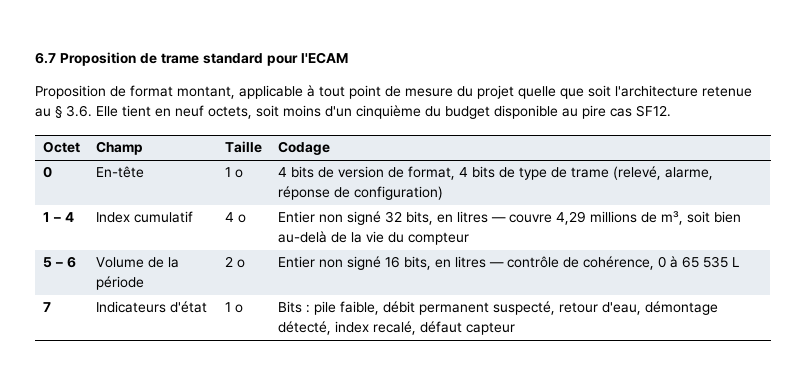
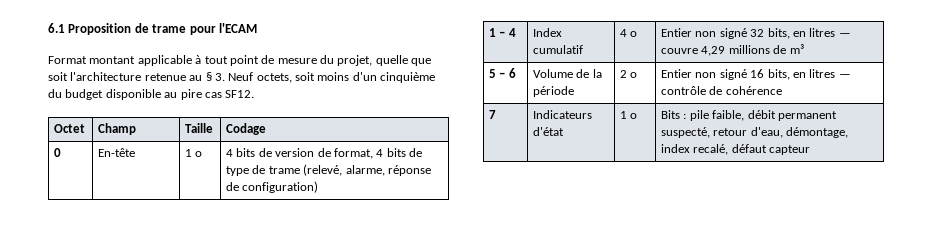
- 6.7 Proposition de trame standard pour l'ECAM
+ 6.1 Proposition de trame pour l'ECAM
- Proposition de format montant, applicable à tout point de mesure du projet quelle que soit l'architecture retenue au § 3.6. Elle tient en neuf octets, soit moins d'un cinquième du budget disponible au pire cas SF12.
+ Format montant applicable à tout point de mesure du projet, quelle que soit l'architecture retenue au § 3. Neuf octets, soit moins d'un cinquième du budget disponible au pire cas SF12.
- 1 – 4 | Index cumulatif | 4 o | Entier non signé 32 bits, en litres — couvre 4,29 millions de m³, soit bien au-delà de la vie du compteur
+ 1 – 4 | Index cumulatif | 4 o | Entier non signé 32 bits, en litres — couvre 4,29 millions de m³
- 5 – 6 | Volume de la période | 2 o | Entier non signé 16 bits, en litres — contrôle de cohérence, 0 à 65 535 L
+ 5 – 6 | Volume de la période | 2 o | Entier non signé 16 bits, en litres — contrôle de cohérence
- 7 | Indicateurs d'état | 1 o | Bits : pile faible, débit permanent suspecté, retour d'eau, démontage détecté, index recalé, défaut capteur
+ 7 | Indicateurs d'état | 1 o | Bits : pile faible, débit permanent suspecté, retour d'eau, démontage, index recalé, défaut capteur

